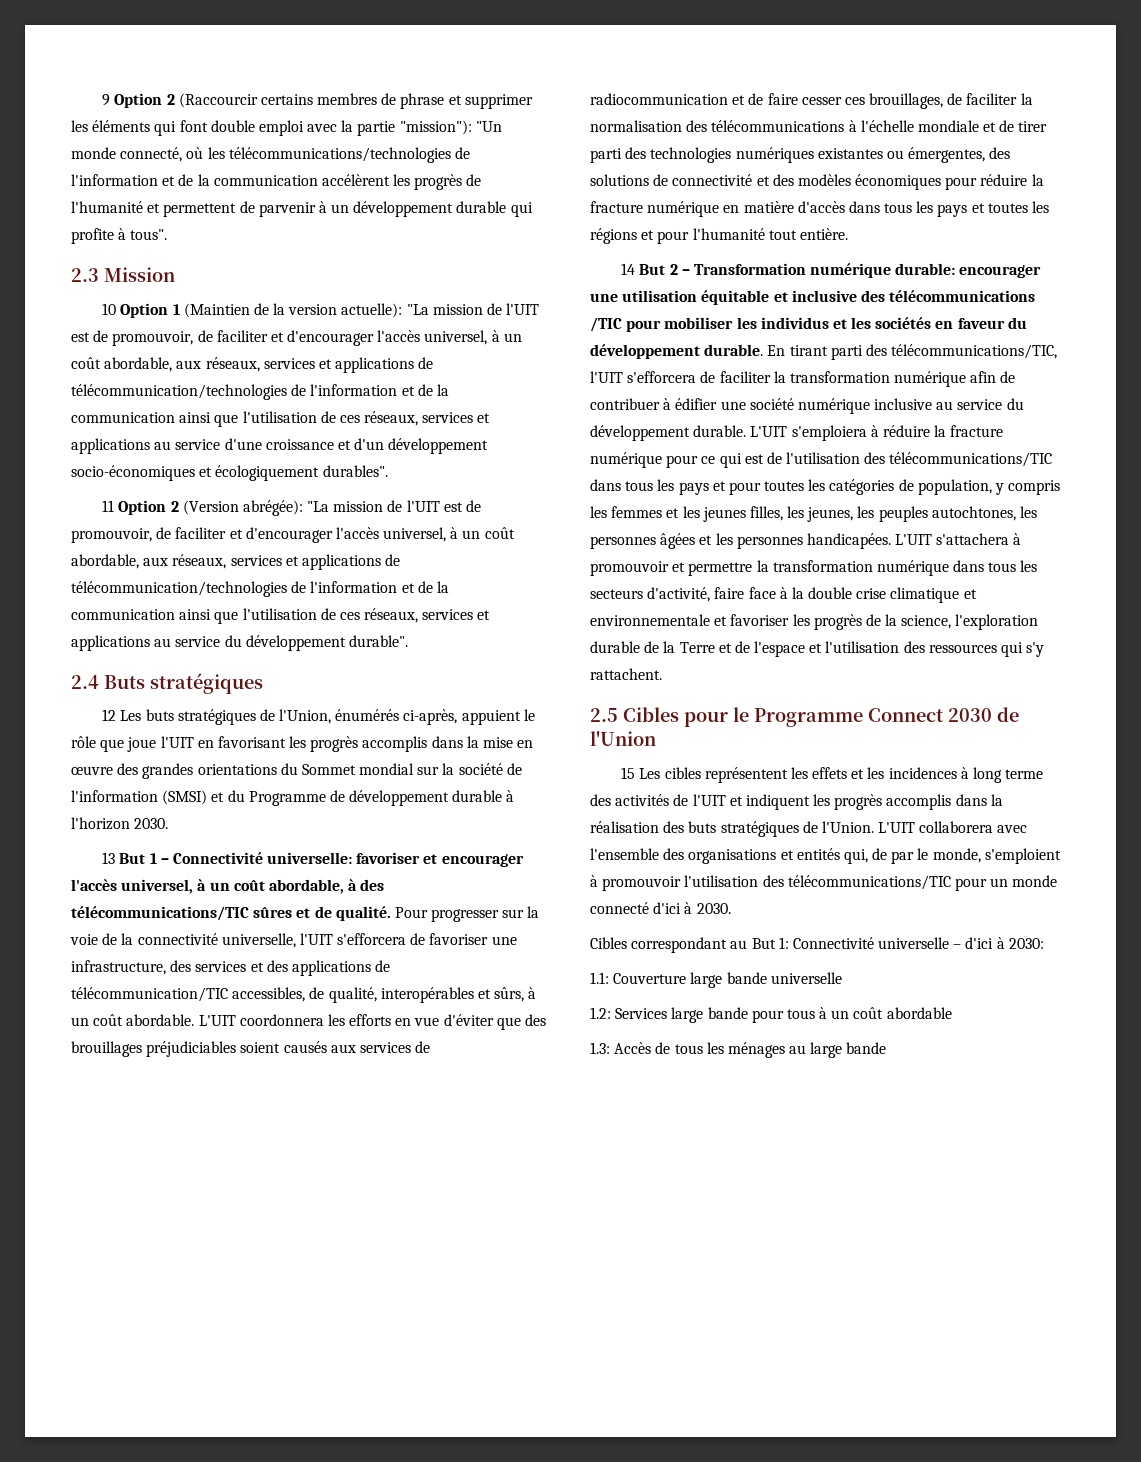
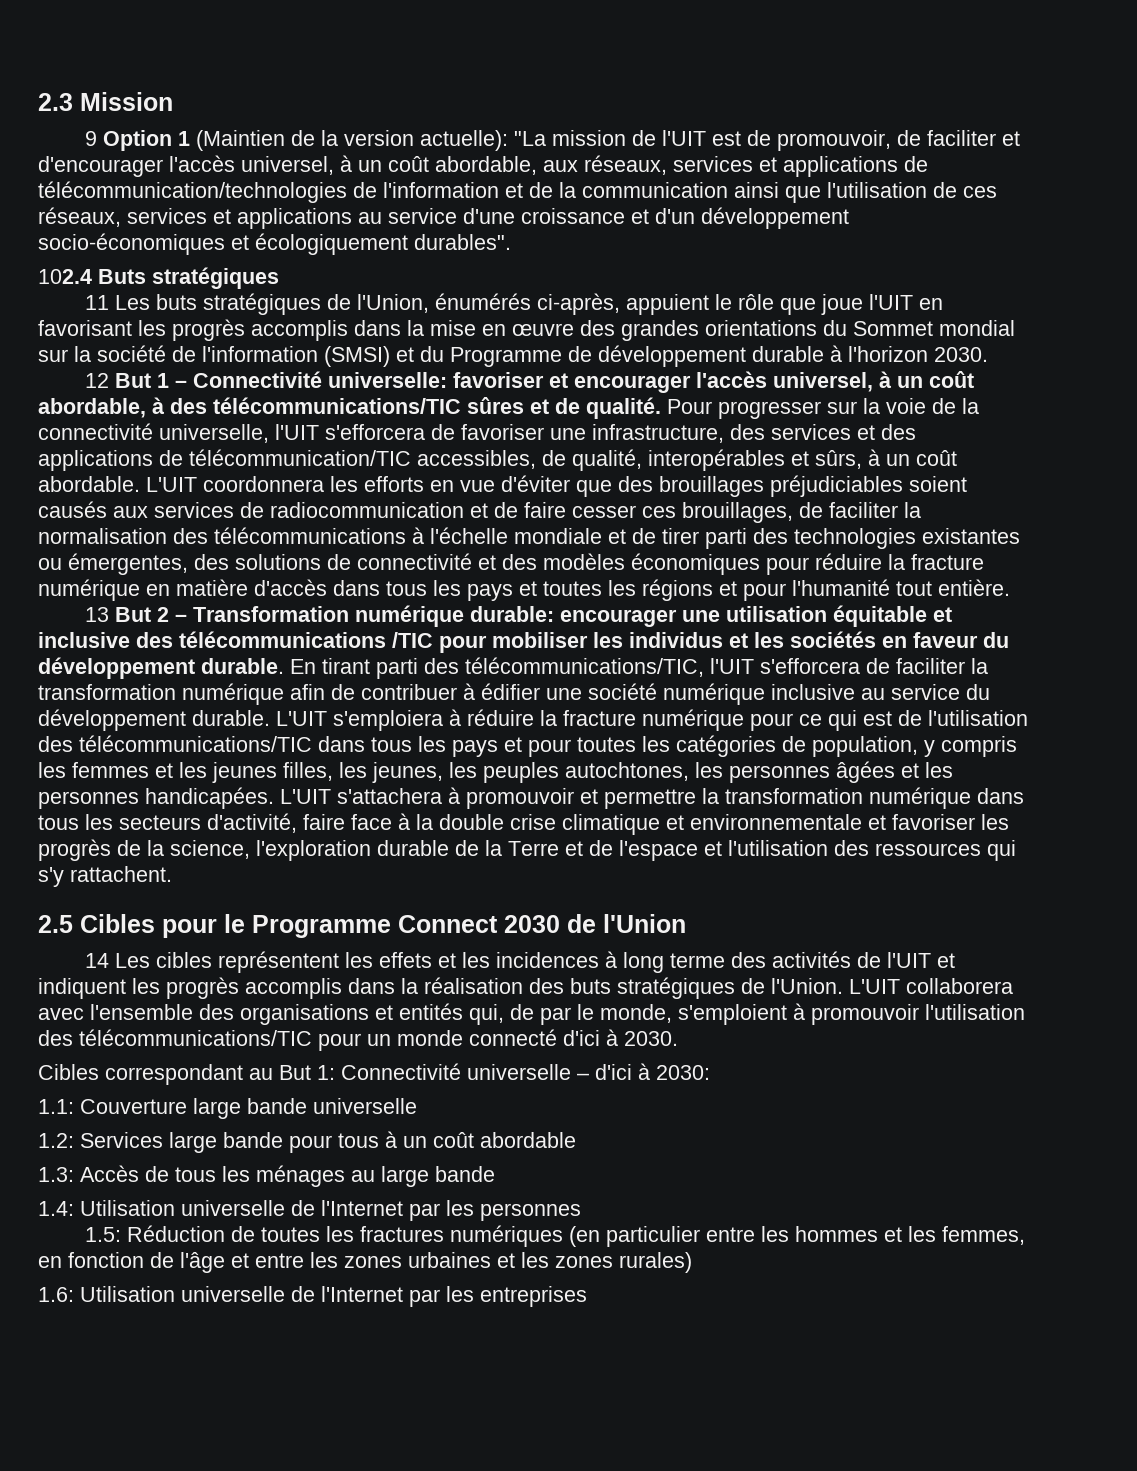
- 9 Option 2 (Raccourcir certains membres de phrase et supprimer les éléments qui font double emploi avec la partie "mission"): "Un monde connecté, où les télécommunications/technologies de l'information et de la communication accélèrent les progrès de l'humanité et permettent de parvenir à un développement durable qui profite à tous".
- 10 Option 1 (Maintien de la version actuelle): "La mission de l'UIT est de promouvoir, de faciliter et d'encourager l'accès universel, à un coût abordable, aux réseaux, services et applications de télécommunication/technologies de l'information et de la communication ainsi que l'utilisation de ces réseaux, services et applications au service d'une croissance et d'un développement socio-économiques et écologiquement durables".
+ 9 Option 1 (Maintien de la version actuelle): "La mission de l'UIT est de promouvoir, de faciliter et d'encourager l'accès universel, à un coût abordable, aux réseaux, services et applications de télécommunication/technologies de l'information et de la communication ainsi que l'utilisation de ces réseaux, services et applications au service d'une croissance et d'un développement socio-économiques et écologiquement durables".
- 11 Option 2 (Version abrégée): "La mission de l'UIT est de promouvoir, de faciliter et d'encourager l'accès universel, à un coût abordable, aux réseaux, services et applications de télécommunication/technologies de l'information et de la communication ainsi que l'utilisation de ces réseaux, services et applications au service du développement durable".
- 2.4 Buts stratégiques
+ 102.4 Buts stratégiques
- 12 Les buts stratégiques de l'Union, énumérés ci-après, appuient le rôle que joue l'UIT en favorisant les progrès accomplis dans la mise en œuvre des grandes orientations du Sommet mondial sur la société de l'information (SMSI) et du Programme de développement durable à l'horizon 2030.
+ 11 Les buts stratégiques de l'Union, énumérés ci-après, appuient le rôle que joue l'UIT en favorisant les progrès accomplis dans la mise en œuvre des grandes orientations du Sommet mondial sur la société de l'information (SMSI) et du Programme de développement durable à l'horizon 2030.
- 13 But 1 – Connectivité universelle: favoriser et encourager l'accès universel, à un coût abordable, à des télécommunications/TIC sûres et de qualité.
+ 12 But 1 – Connectivité universelle: favoriser et encourager l'accès universel, à un coût abordable, à des télécommunications/TIC sûres et de qualité.
- L'UIT coordonnera les efforts en vue d'éviter que des brouillages préjudiciables soient causés aux services de radiocommunication et de faire cesser ces brouillages, de faciliter la normalisation des télécommunications à l'échelle mondiale et de tirer parti des technologies numériques existantes ou émergentes, des solutions de connectivité et des modèles économiques pour réduire la fracture numérique en matière d'accès dans tous les pays et toutes les régions et pour l'humanité tout entière.
+ L'UIT coordonnera les efforts en vue d'éviter que des brouillages préjudiciables soient causés aux services de radiocommunication et de faire cesser ces brouillages, de faciliter la normalisation des télécommunications à l'échelle mondiale et de tirer parti des technologies existantes ou émergentes, des solutions de connectivité et des modèles économiques pour réduire la fracture numérique en matière d'accès dans tous les pays et toutes les régions et pour l'humanité tout entière.
- 14 But 2 – Transformation numérique durable: encourager une utilisation équitable et inclusive des télécommunications /TIC pour mobiliser les individus et les sociétés en faveur du développement durable.
+ 13 But 2 – Transformation numérique durable: encourager une utilisation équitable et inclusive des télécommunications /TIC pour mobiliser les individus et les sociétés en faveur du développement durable.
- 15 Les cibles représentent les effets et les incidences à long terme des activités de l'UIT et indiquent les progrès accomplis dans la réalisation des buts stratégiques de l'Union.
+ 14 Les cibles représentent les effets et les incidences à long terme des activités de l'UIT et indiquent les progrès accomplis dans la réalisation des buts stratégiques de l'Union.
+ 1.4: Utilisation universelle de l'Internet par les personnes
+ 1.5: Réduction de toutes les fractures numériques (en particulier entre les hommes et les femmes, en fonction de l'âge et entre les zones urbaines et les zones rurales)
+ 1.6: Utilisation universelle de l'Internet par les entreprises

